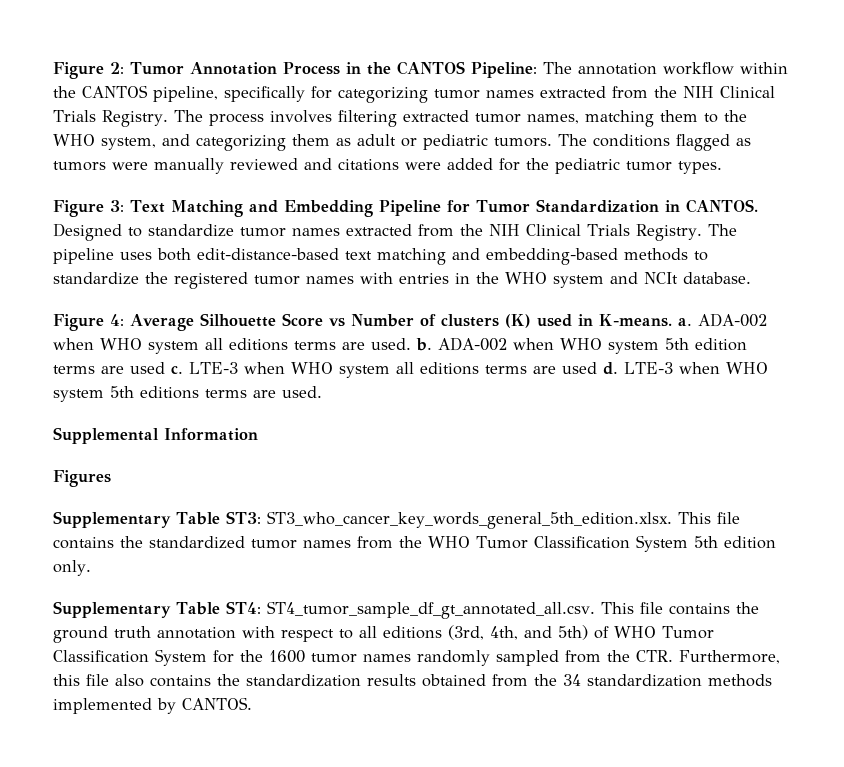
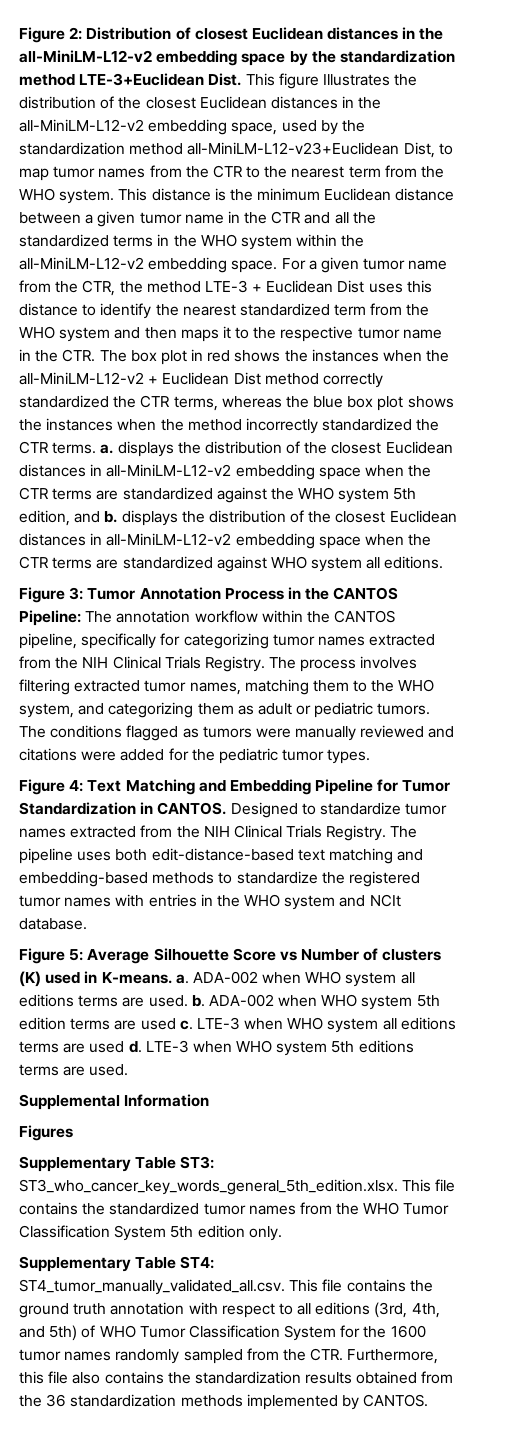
- Figure 2: Tumor Annotation Process in the CANTOS Pipeline: The annotation workflow within the CANTOS pipeline, specifically for categorizing tumor names extracted from the NIH Clinical Trials Registry.
+ Figure 2: Distribution of closest Euclidean distances in the all-MiniLM-L12-v2 embedding space by the standardization method LTE-3+Euclidean Dist. This figure Illustrates the distribution of the closest Euclidean distances in the all-MiniLM-L12-v2 embedding space, used by the standardization method all-MiniLM-L12-v23+Euclidean Dist, to map tumor names from the CTR to the nearest term from the WHO system. This distance is the minimum Euclidean distance between a given tumor name in the CTR and all the standardized terms in the WHO system within the all-MiniLM-L12-v2 embedding space. For a given tumor name from the CTR, the method LTE-3 + Euclidean Dist uses this distance to identify the nearest standardized term from the WHO system and then maps it to the respective tumor name in the CTR. The box plot in red shows the instances when the all-MiniLM-L12-v2 + Euclidean Dist method correctly standardized the CTR terms, whereas the blue box plot shows the instances when the method incorrectly standardized the CTR terms. a. displays the distribution of the closest Euclidean distances in all-MiniLM-L12-v2 embedding space when the CTR terms are standardized against the WHO system 5th edition, and b. displays the distribution of the closest Euclidean distances in all-MiniLM-L12-v2 embedding space when the CTR terms are standardized against WHO system all editions.
+ Figure 3: Tumor Annotation Process in the CANTOS Pipeline: The annotation workflow within the CANTOS pipeline, specifically for categorizing tumor names extracted from the NIH Clinical Trials Registry.
- Figure 3: Text Matching and Embedding Pipeline for Tumor Standardization in CANTOS.
+ Figure 4: Text Matching and Embedding Pipeline for Tumor Standardization in CANTOS.
- Figure 4: Average Silhouette Score vs Number of clusters (K) used in K-means. a.
+ Figure 5: Average Silhouette Score vs Number of clusters (K) used in K-means. a.
- Supplementary Table ST4: ST4_tumor_sample_df_gt_annotated_all.csv. This file contains the ground truth annotation with respect to all editions (3rd, 4th, and 5th) of WHO Tumor Classification System for the 1600 tumor names randomly sampled from the CTR. Furthermore, this file also contains the standardization results obtained from the 34 standardization methods implemented by CANTOS.
+ Supplementary Table ST4: ST4_tumor_manually_validated_all.csv. This file contains the ground truth annotation with respect to all editions (3rd, 4th, and 5th) of WHO Tumor Classification System for the 1600 tumor names randomly sampled from the CTR. Furthermore, this file also contains the standardization results obtained from the 36 standardization methods implemented by CANTOS.

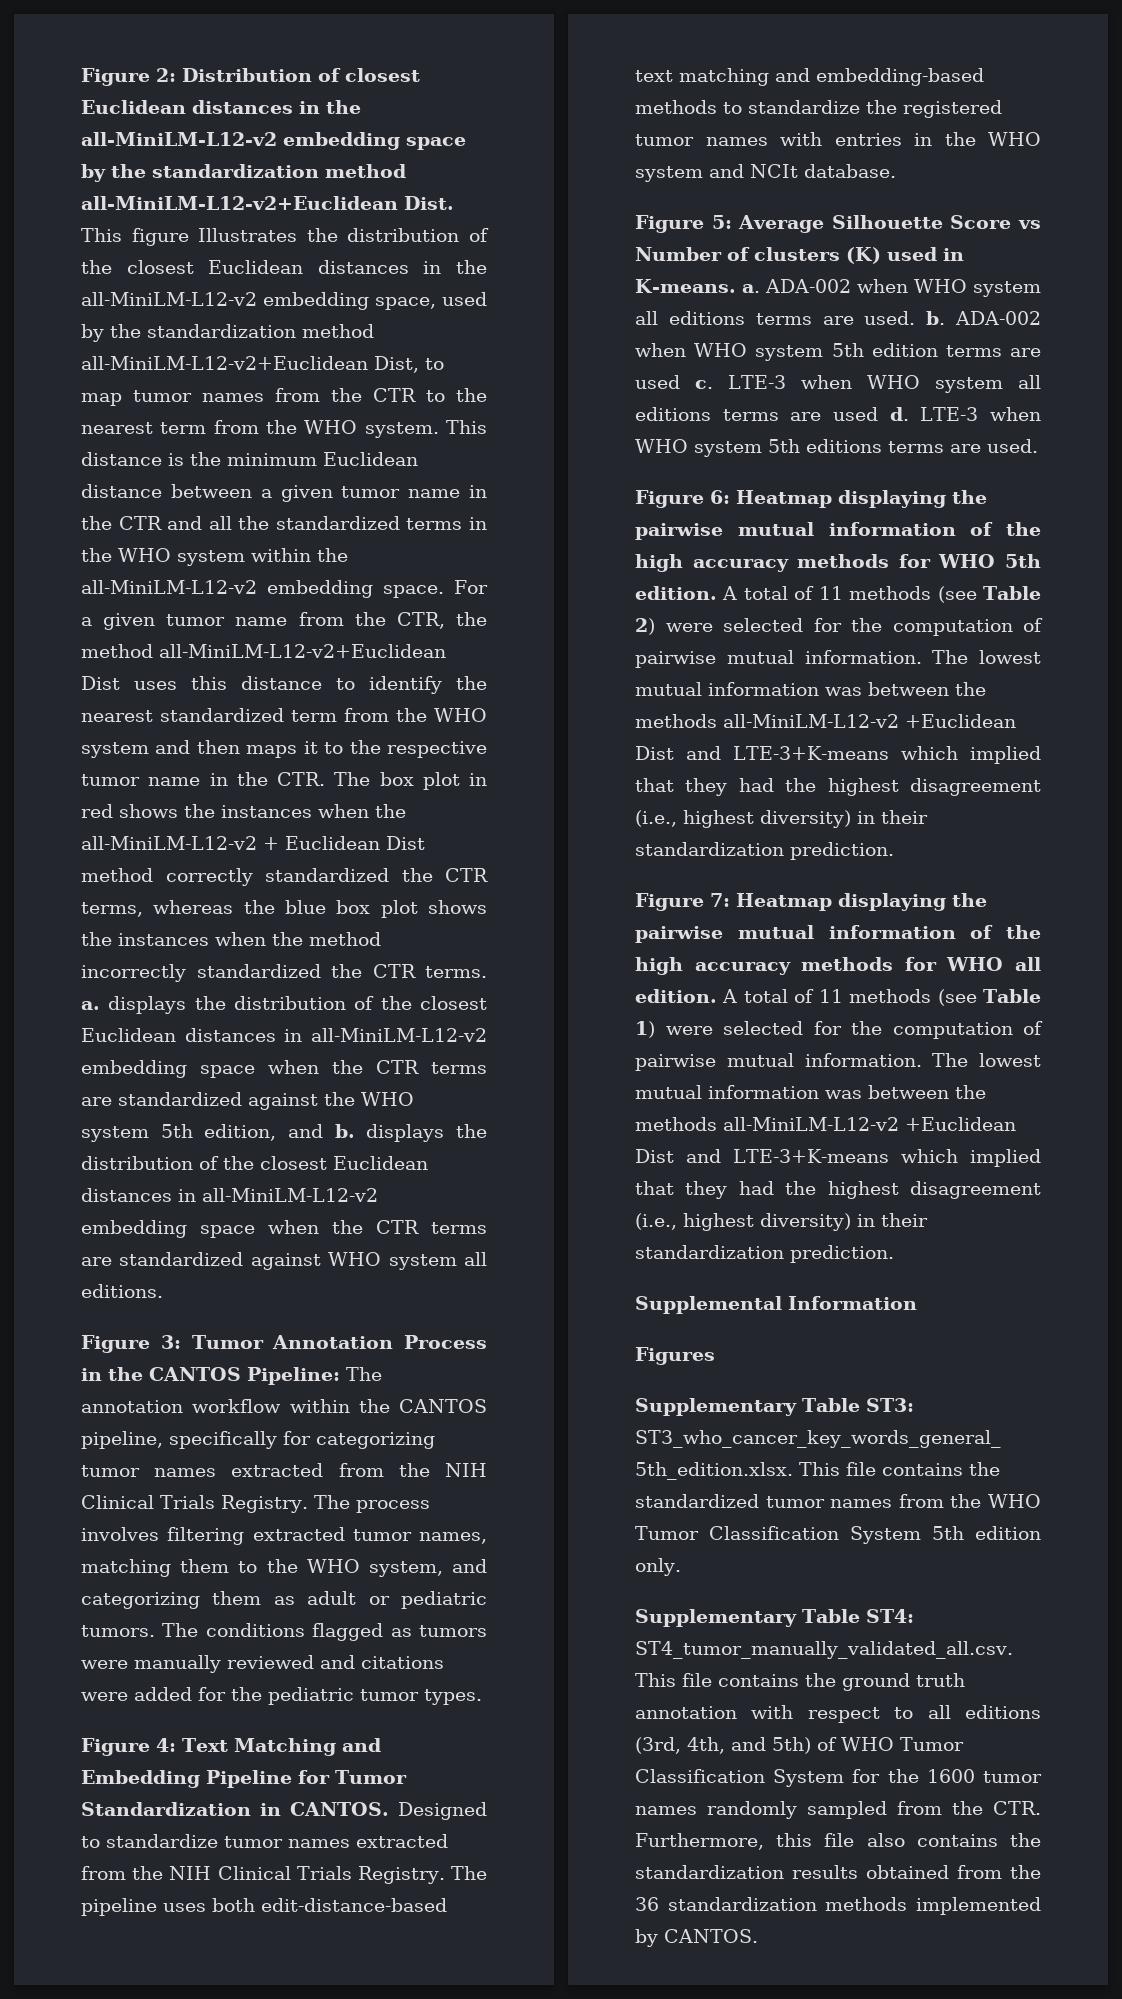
- Figure 2: Distribution of closest Euclidean distances in the all-MiniLM-L12-v2 embedding space by the standardization method LTE-3+Euclidean Dist.
+ Figure 2: Distribution of closest Euclidean distances in the all-MiniLM-L12-v2 embedding space by the standardization method all-MiniLM-L12-v2+Euclidean Dist.
- This figure Illustrates the distribution of the closest Euclidean distances in the all-MiniLM-L12-v2 embedding space, used by the standardization method all-MiniLM-L12-v23+Euclidean Dist, to map tumor names from the CTR to the nearest term from the WHO system.
+ This figure Illustrates the distribution of the closest Euclidean distances in the all-MiniLM-L12-v2 embedding space, used by the standardization method all-MiniLM-L12-v2+Euclidean Dist, to map tumor names from the CTR to the nearest term from the WHO system.
- For a given tumor name from the CTR, the method LTE-3 + Euclidean Dist uses this distance to identify the nearest standardized term from the WHO system and then maps it to the respective tumor name in the CTR. The box plot in red shows the instances when the all-MiniLM-L12-v2 + Euclidean Dist method correctly standardized the CTR terms, whereas the blue box plot shows the instances when the method incorrectly standardized the CTR terms. a. displays the distribution of the closest Euclidean distances in all-MiniLM-L12-v2 embedding space when the CTR terms are standardized against the WHO system 5th edition, and b. displays the distribution of the closest Euclidean distances in all-MiniLM-L12-v2 embedding space when the CTR terms are standardized against WHO system all editions.
+ For a given tumor name from the CTR, the method all-MiniLM-L12-v2+Euclidean Dist uses this distance to identify the nearest standardized term from the WHO system and then maps it to the respective tumor name in the CTR. The box plot in red shows the instances when the all-MiniLM-L12-v2 + Euclidean Dist method correctly standardized the CTR terms, whereas the blue box plot shows the instances when the method incorrectly standardized the CTR terms. a. displays the distribution of the closest Euclidean distances in all-MiniLM-L12-v2 embedding space when the CTR terms are standardized against the WHO system 5th edition, and b. displays the distribution of the closest Euclidean distances in all-MiniLM-L12-v2 embedding space when the CTR terms are standardized against WHO system all editions.
+ Figure 6: Heatmap displaying the pairwise mutual information of the high accuracy methods for WHO 5th edition. A total of 11 methods (see Table 2) were selected for the computation of pairwise mutual information. The lowest mutual information was between the methods all-MiniLM-L12-v2 +Euclidean Dist and LTE-3+K-means which implied that they had the highest disagreement (i.e., highest diversity) in their standardization prediction.
+ Figure 7: Heatmap displaying the pairwise mutual information of the high accuracy methods for WHO all edition. A total of 11 methods (see Table 1) were selected for the computation of pairwise mutual information. The lowest mutual information was between the methods all-MiniLM-L12-v2 +Euclidean Dist and LTE-3+K-means which implied that they had the highest disagreement (i.e., highest diversity) in their standardization prediction.

